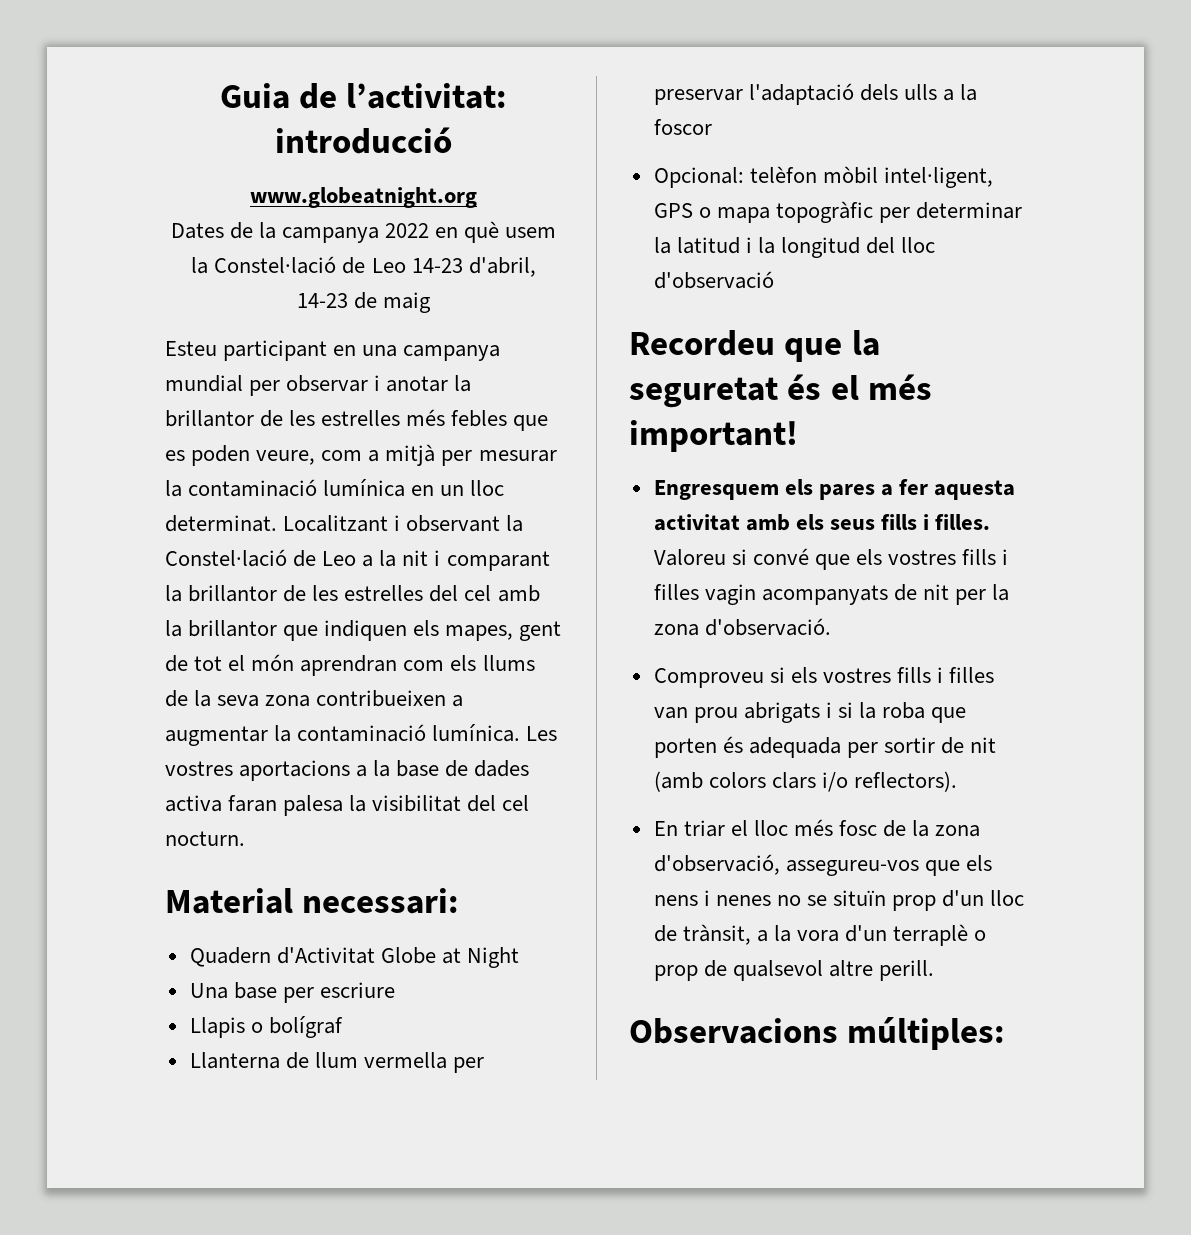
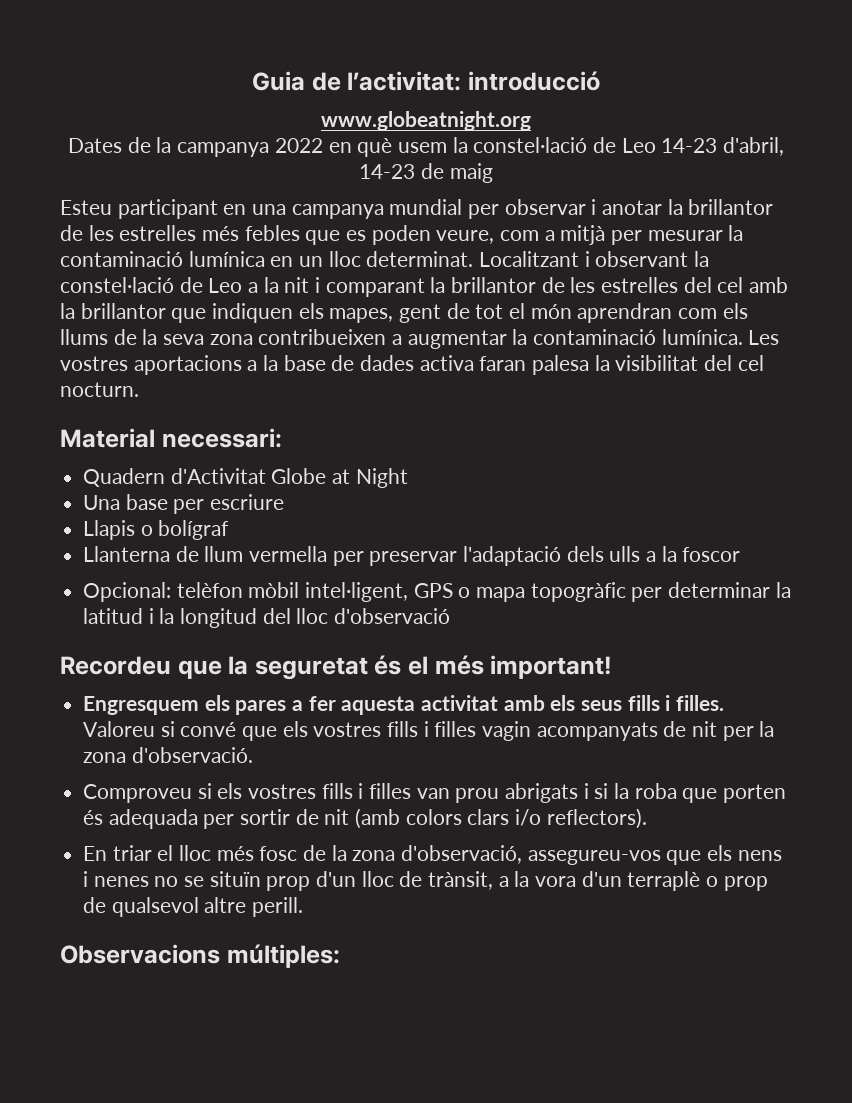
- Dates de la campanya 2022 en què usem la Constel·lació de Leo 14-23 d'abril, 14-23 de maig
+ Dates de la campanya 2022 en què usem la constel·lació de Leo 14-23 d'abril, 14-23 de maig
- Localitzant i observant la Constel·lació de Leo a la nit i comparant la brillantor de les estrelles del cel amb la brillantor que indiquen els mapes, gent de tot el món aprendran com els llums de la seva zona contribueixen a augmentar la contaminació lumínica.
+ Localitzant i observant la constel·lació de Leo a la nit i comparant la brillantor de les estrelles del cel amb la brillantor que indiquen els mapes, gent de tot el món aprendran com els llums de la seva zona contribueixen a augmentar la contaminació lumínica.

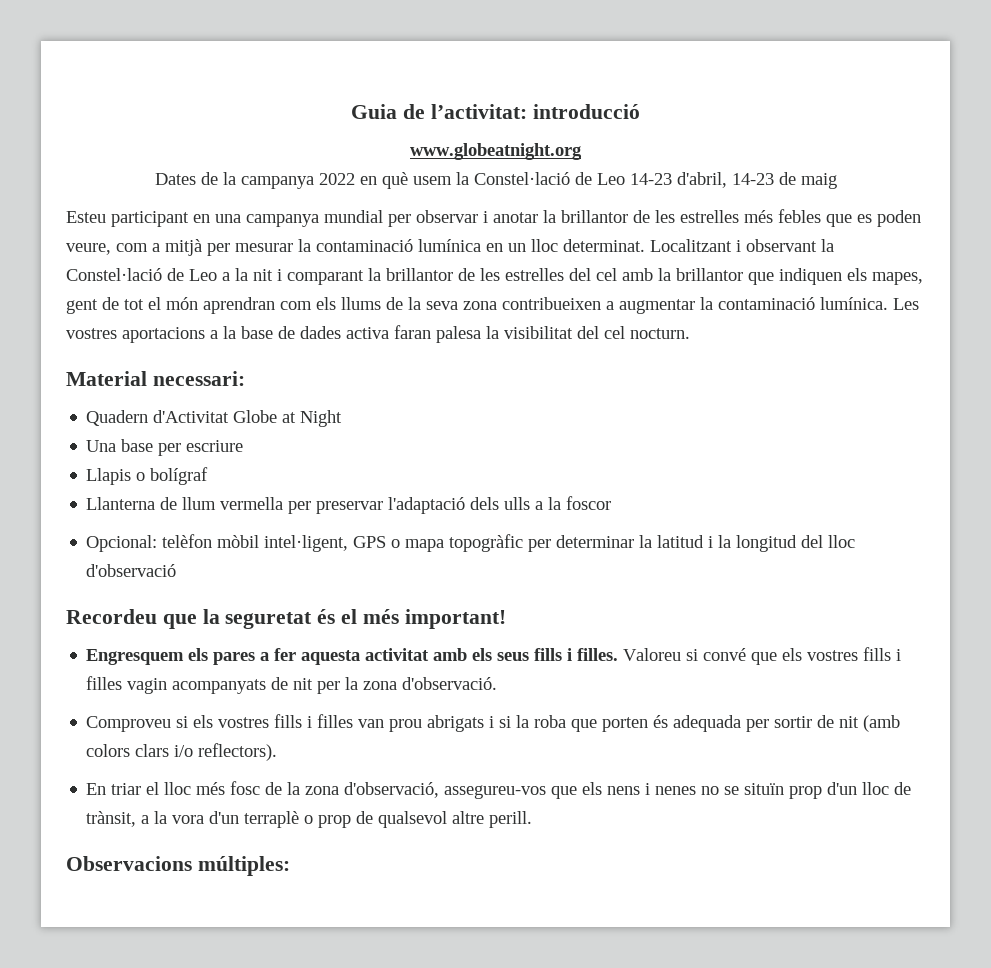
- Dates de la campanya 2022 en què usem la constel·lació de Leo 14-23 d'abril, 14-23 de maig
+ Dates de la campanya 2022 en què usem la Constel·lació de Leo 14-23 d'abril, 14-23 de maig
- Localitzant i observant la constel·lació de Leo a la nit i comparant la brillantor de les estrelles del cel amb la brillantor que indiquen els mapes, gent de tot el món aprendran com els llums de la seva zona contribueixen a augmentar la contaminació lumínica.
+ Localitzant i observant la Constel·lació de Leo a la nit i comparant la brillantor de les estrelles del cel amb la brillantor que indiquen els mapes, gent de tot el món aprendran com els llums de la seva zona contribueixen a augmentar la contaminació lumínica.

